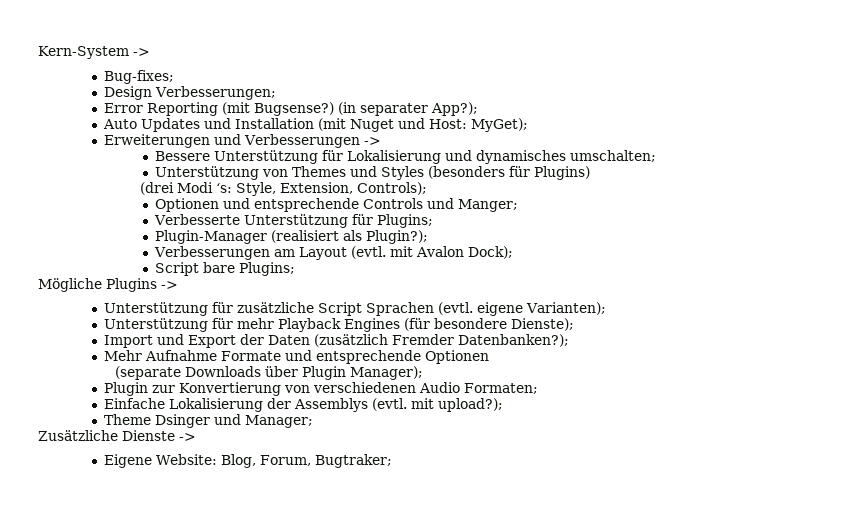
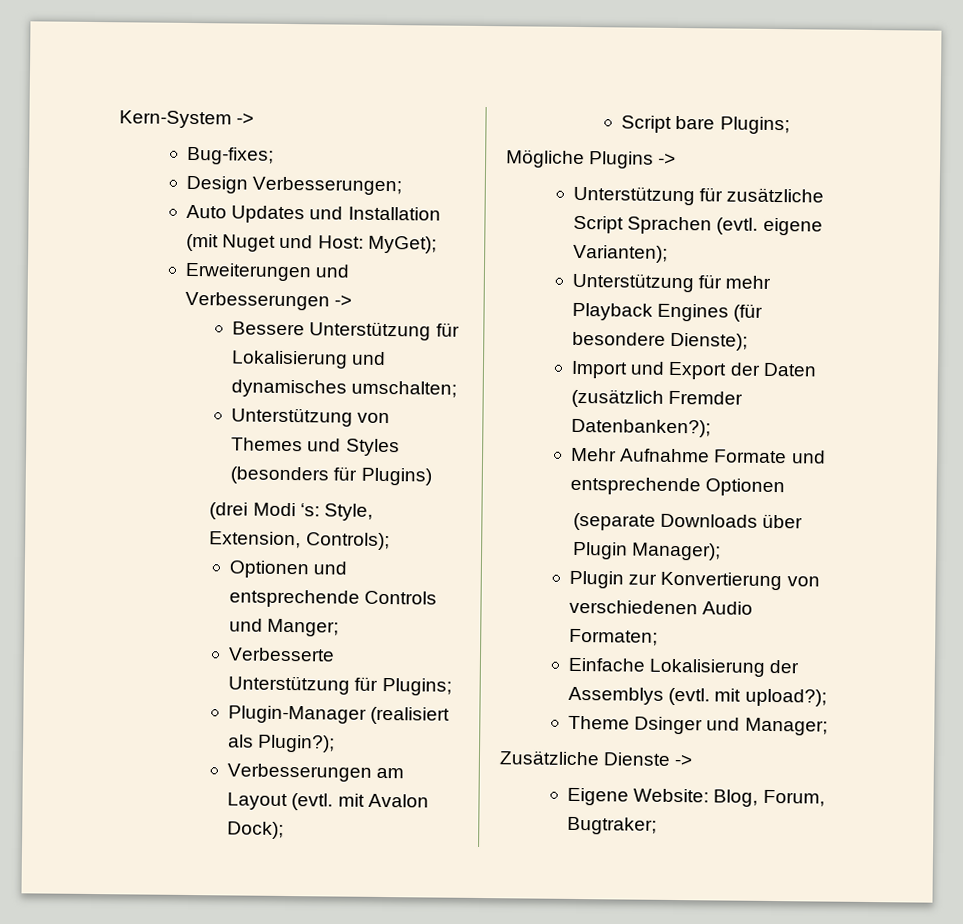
- Error Reporting (mit Bugsense?) (in separater App?);

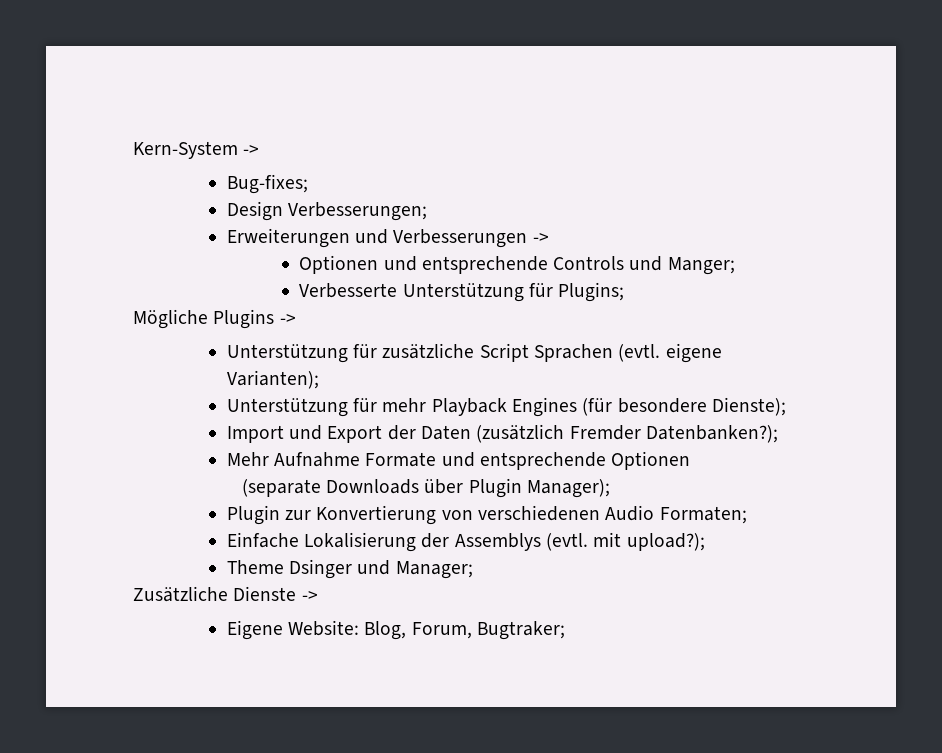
- Auto Updates und Installation (mit Nuget und Host: MyGet);
  Erweiterungen und Verbesserungen ->
- Bessere Unterstützung für Lokalisierung und dynamisches umschalten;
- Unterstützung von Themes und Styles (besonders für Plugins)
- (drei Modi ‘s: Style, Extension, Controls);
- Plugin-Manager (realisiert als Plugin?);
- Verbesserungen am Layout (evtl. mit Avalon Dock);
- Script bare Plugins;

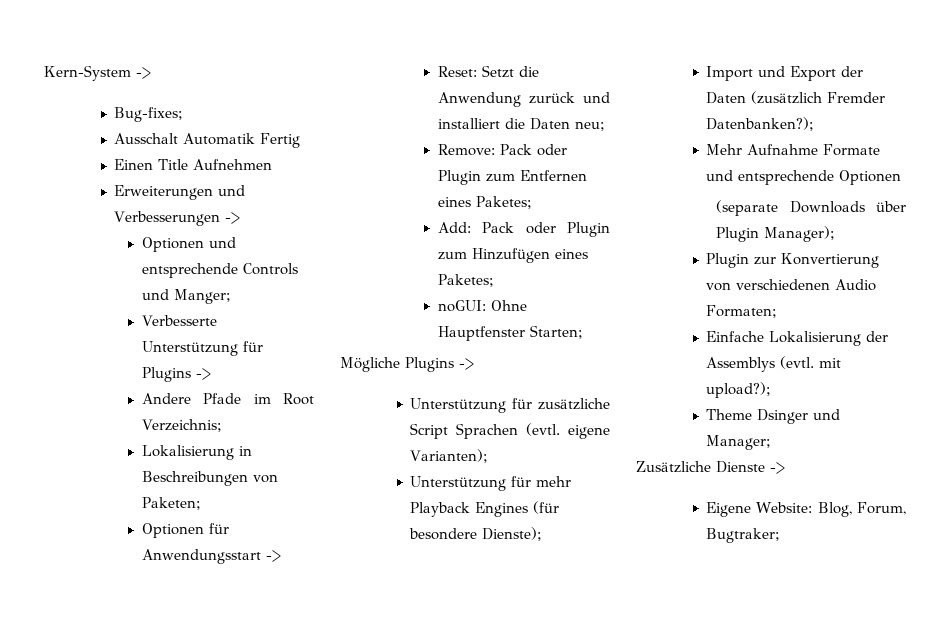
- Design Verbesserungen;
+ Ausschalt Automatik Fertig
+ Einen Title Aufnehmen
- Verbesserte Unterstützung für Plugins;
+ Verbesserte Unterstützung für Plugins ->
+ Andere Pfade im Root Verzeichnis;
+ Lokalisierung in Beschreibungen von Paketen;
+ Optionen für Anwendungsstart ->
+ Reset: Setzt die Anwendung zurück und installiert die Daten neu;
+ Remove: Pack oder Plugin zum Entfernen eines Paketes;
+ Add: Pack oder Plugin zum Hinzufügen eines Paketes;
+ noGUI: Ohne Hauptfenster Starten;

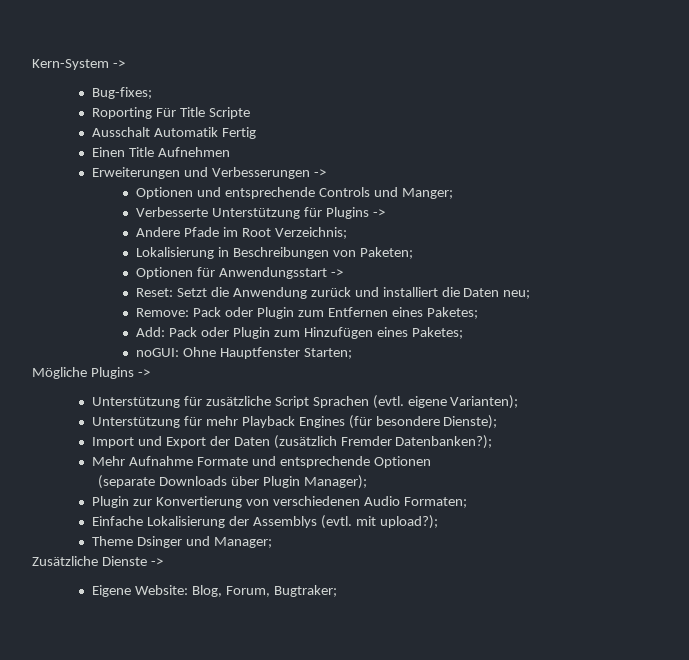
+ Roporting Für Title Scripte

